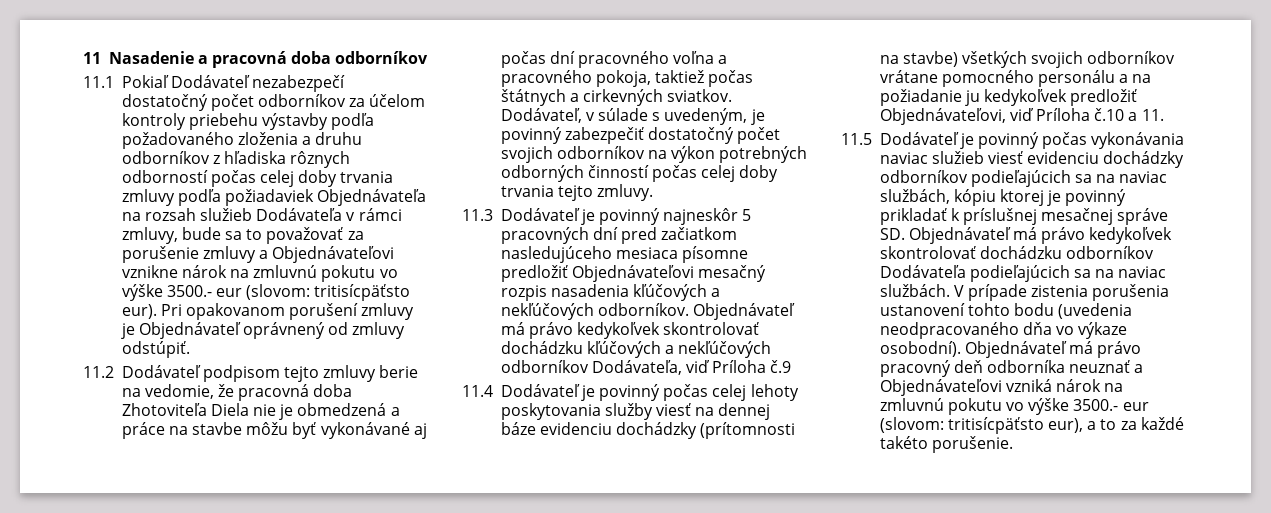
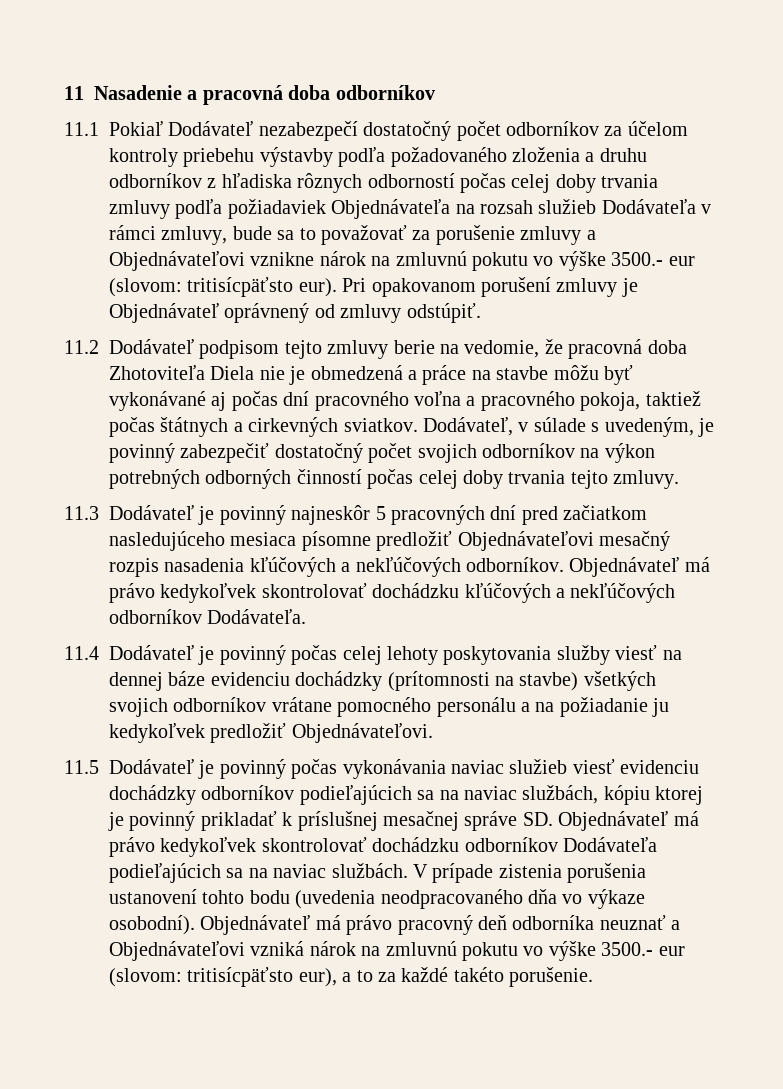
- Objednávateľ má právo kedykoľvek skontrolovať dochádzku kľúčových a nekľúčových odborníkov Dodávateľa, viď Príloha č.9
+ Objednávateľ má právo kedykoľvek skontrolovať dochádzku kľúčových a nekľúčových odborníkov Dodávateľa.
- 11.4 Dodávateľ je povinný počas celej lehoty poskytovania služby viesť na dennej báze evidenciu dochádzky (prítomnosti na stavbe) všetkých svojich odborníkov vrátane pomocného personálu a na požiadanie ju kedykoľvek predložiť Objednávateľovi, viď Príloha č.10 a 11.
+ 11.4 Dodávateľ je povinný počas celej lehoty poskytovania služby viesť na dennej báze evidenciu dochádzky (prítomnosti na stavbe) všetkých svojich odborníkov vrátane pomocného personálu a na požiadanie ju kedykoľvek predložiť Objednávateľovi.

